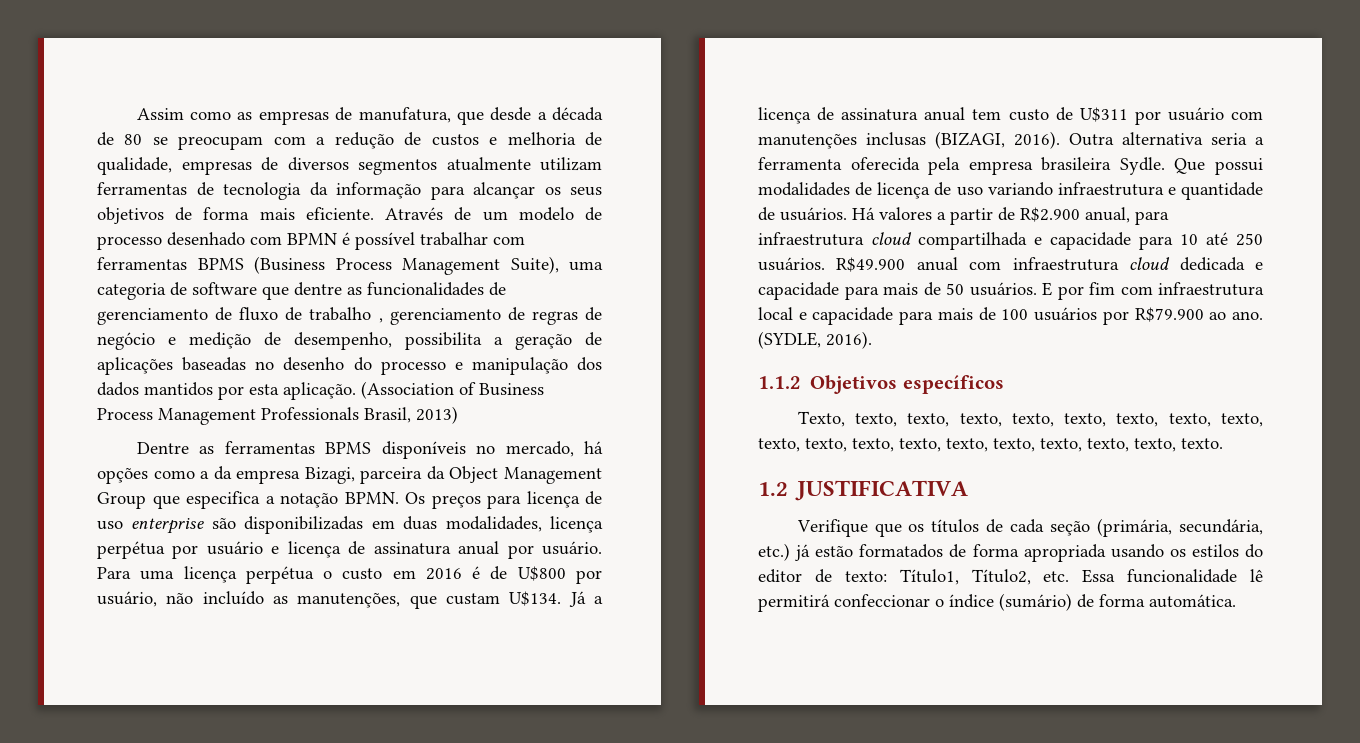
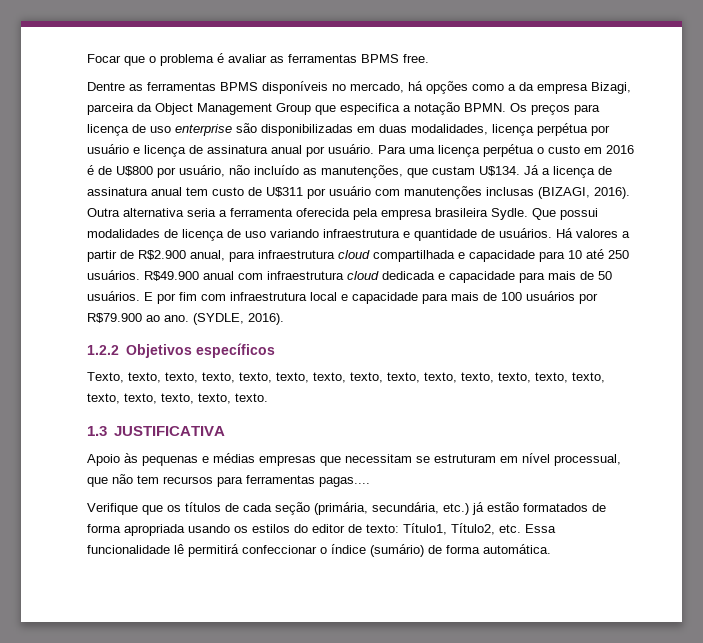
- Assim como as empresas de manufatura, que desde a década de 80 se preocupam com a redução de custos e melhoria de qualidade, empresas de diversos segmentos atualmente utilizam ferramentas de tecnologia da informação para alcançar os seus objetivos de forma mais eficiente. Através de um modelo de processo desenhado com BPMN é possível trabalhar com ferramentas BPMS (Business Process Management Suite), uma categoria de software que dentre as funcionalidades de gerenciamento de fluxo de trabalho , gerenciamento de regras de negócio e medição de desempenho, possibilita a geração de aplicações baseadas no desenho do processo e manipulação dos dados mantidos por esta aplicação. (Association of Business Process Management Professionals Brasil, 2013)
+ Focar que o problema é avaliar as ferramentas BPMS free.
- 1.1.2 Objetivos específicos
+ 1.2.2 Objetivos específicos
- 1.2 JUSTIFICATIVA
+ 1.3 JUSTIFICATIVA
+ Apoio às pequenas e médias empresas que necessitam se estruturam em nível processual, que não tem recursos para ferramentas pagas....

